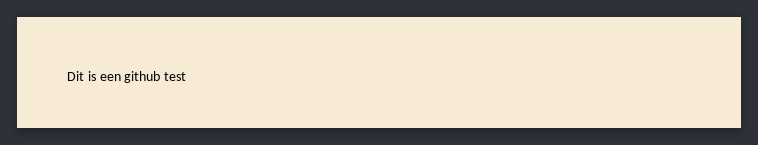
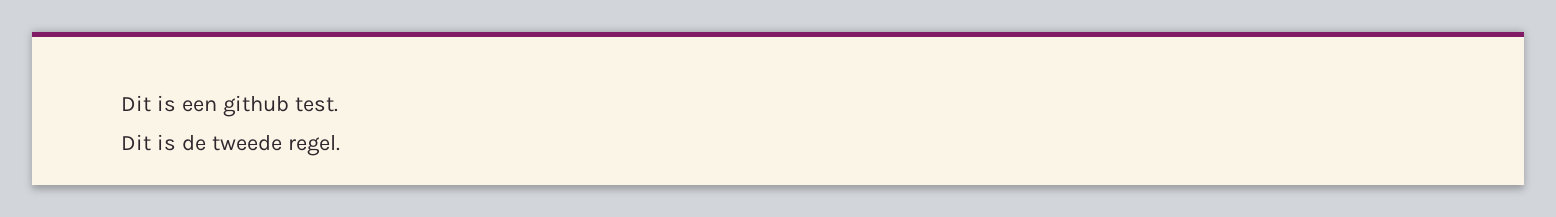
- Dit is een github test
+ Dit is een github test.
+ Dit is de tweede regel.

